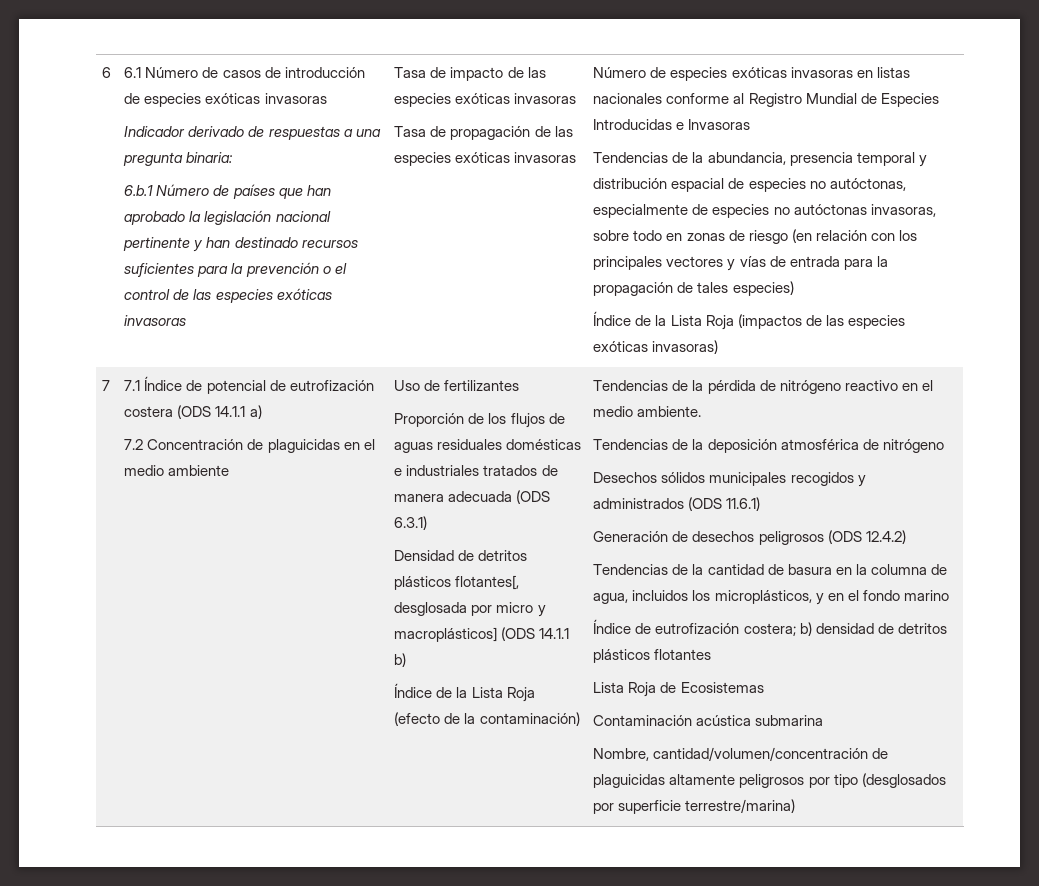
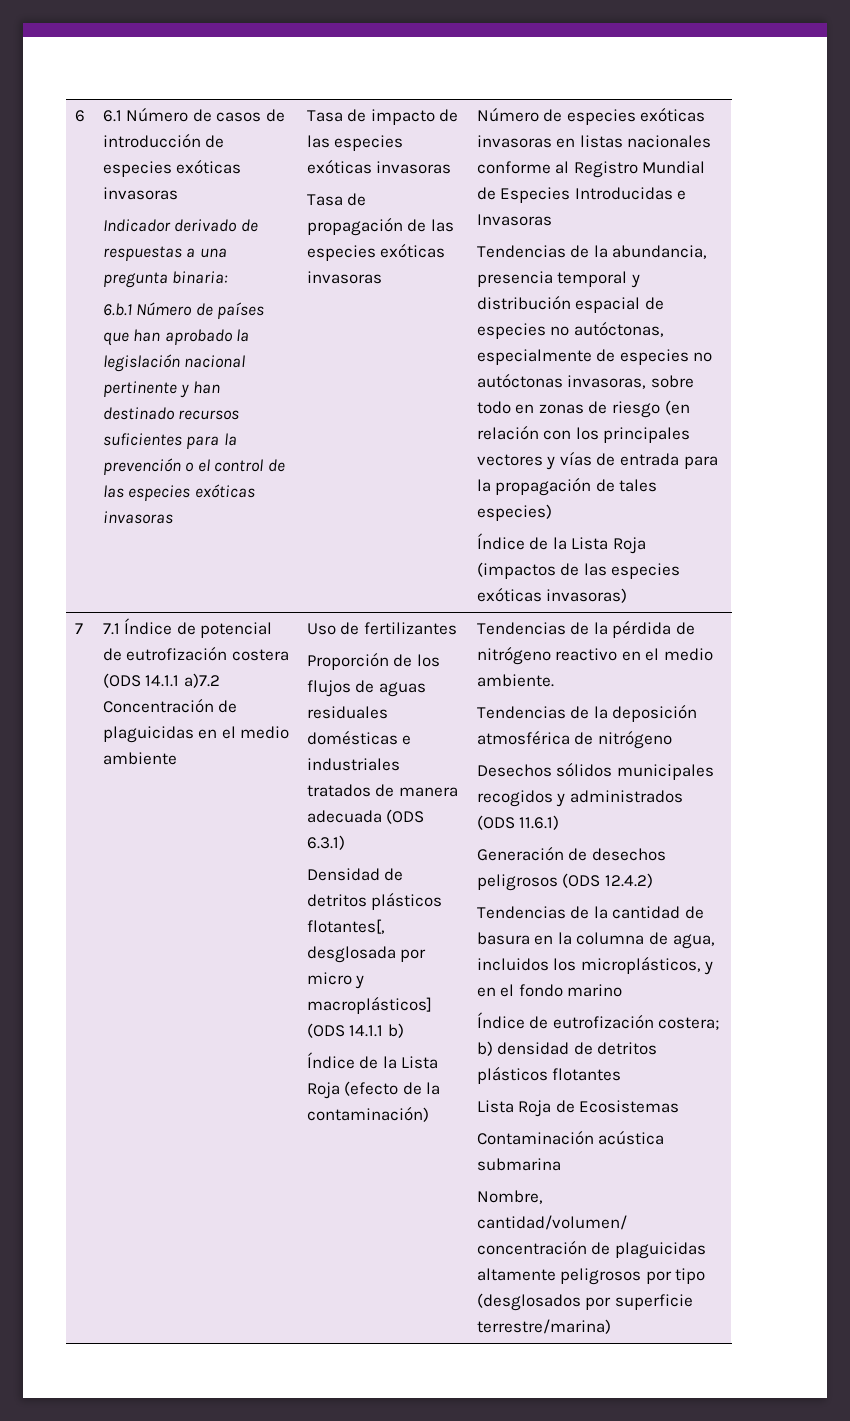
- 7.1 Índice de potencial de eutrofización costera (ODS 14.1.1 a)
- 7.2 Concentración de plaguicidas en el medio ambiente
+ 7.1 Índice de potencial de eutrofización costera (ODS 14.1.1 a)7.2 Concentración de plaguicidas en el medio ambiente

